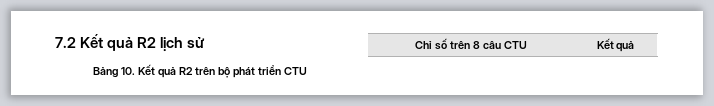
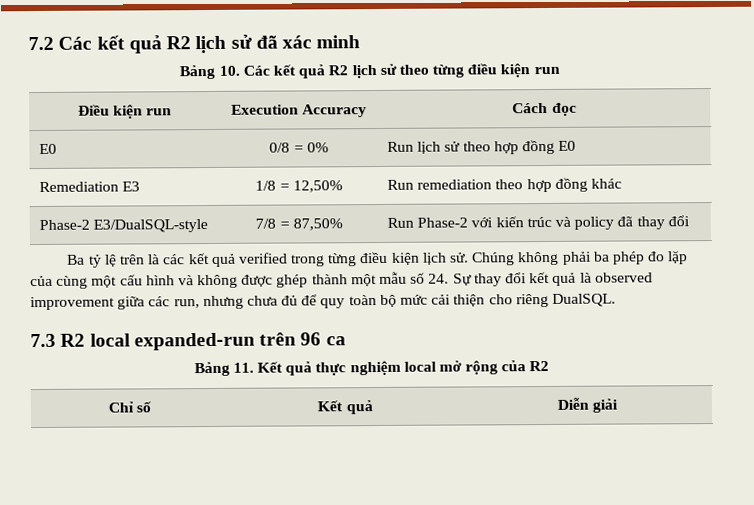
- 7.2 Kết quả R2 lịch sử
+ 7.2 Các kết quả R2 lịch sử đã xác minh
- Bảng 10. Kết quả R2 trên bộ phát triển CTU
- Chỉ số trên 8 câu CTU | Kết quả
+ Bảng 10. Các kết quả R2 lịch sử theo từng điều kiện run
+ Điều kiện run | Execution Accuracy | Cách đọc
+ E0 | 0/8 = 0% | Run lịch sử theo hợp đồng E0
+ Remediation E3 | 1/8 = 12,50% | Run remediation theo hợp đồng khác
+ Phase-2 E3/DualSQL-style | 7/8 = 87,50% | Run Phase-2 với kiến trúc và policy đã thay đổi
+ Ba tỷ lệ trên là các kết quả verified trong từng điều kiện lịch sử. Chúng không phải ba phép đo lặp của cùng một cấu hình và không được ghép thành một mẫu số 24. Sự thay đổi kết quả là observed improvement giữa các run, nhưng chưa đủ để quy toàn bộ mức cải thiện cho riêng DualSQL.
+ 7.3 R2 local expanded-run trên 96 ca
+ Bảng 11. Kết quả thực nghiệm local mở rộng của R2
+ Chỉ số | Kết quả | Diễn giải

